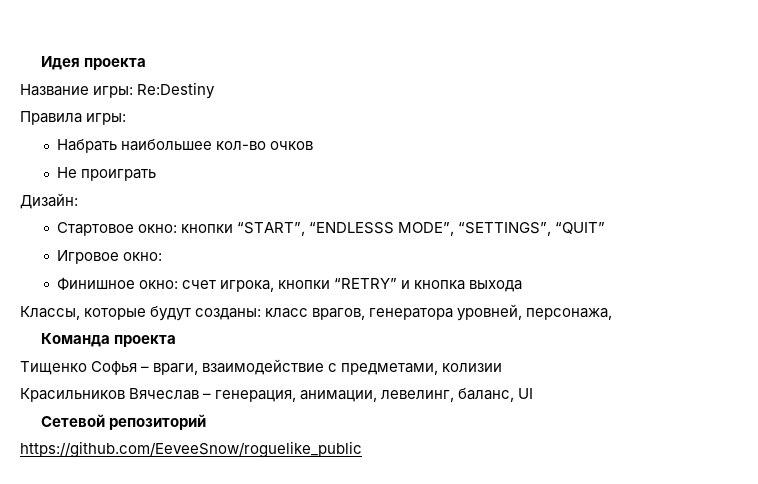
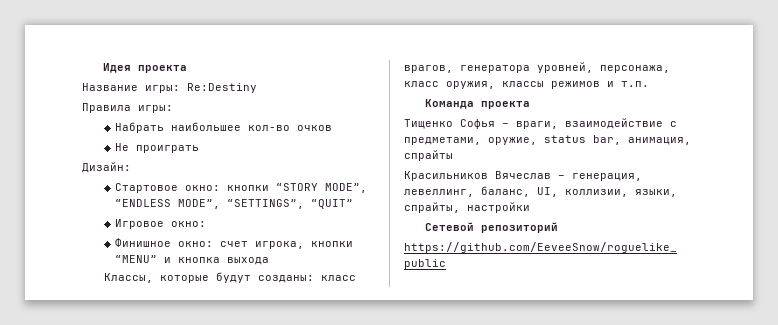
- Стартовое окно: кнопки “START”, “ENDLESSS MODE”, “SETTINGS”, “QUIT”
+ Стартовое окно: кнопки “STORY MODE”, “ENDLESS MODE”, “SETTINGS”, “QUIT”
- Финишное окно: счет игрока, кнопки “RETRY” и кнопка выхода
+ Финишное окно: счет игрока, кнопки “MENU” и кнопка выхода
- Классы, которые будут созданы: класс врагов, генератора уровней, персонажа,
+ Классы, которые будут созданы: класс врагов, генератора уровней, персонажа, класс оружия, классы режимов и т.п.
- Тищенко Софья – враги, взаимодействие с предметами, колизии
+ Тищенко Софья – враги, взаимодействие с предметами, оружие, status bar, анимация, спрайты
- Красильников Вячеслав – генерация, анимации, левелинг, баланс, UI
+ Красильников Вячеслав – генерация, левеллинг, баланс, UI, коллизии, языки, спрайты, настройки

